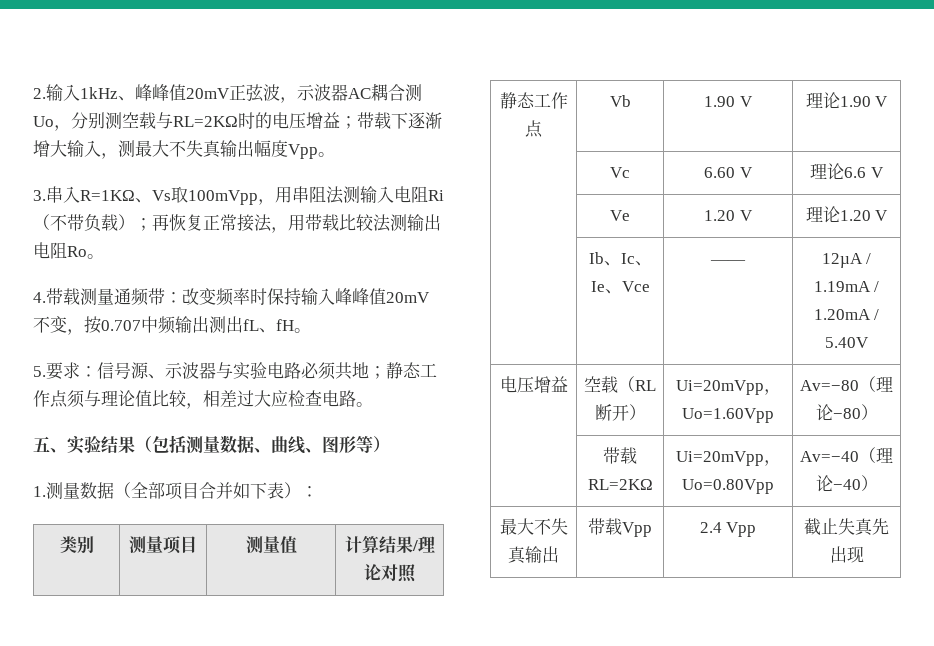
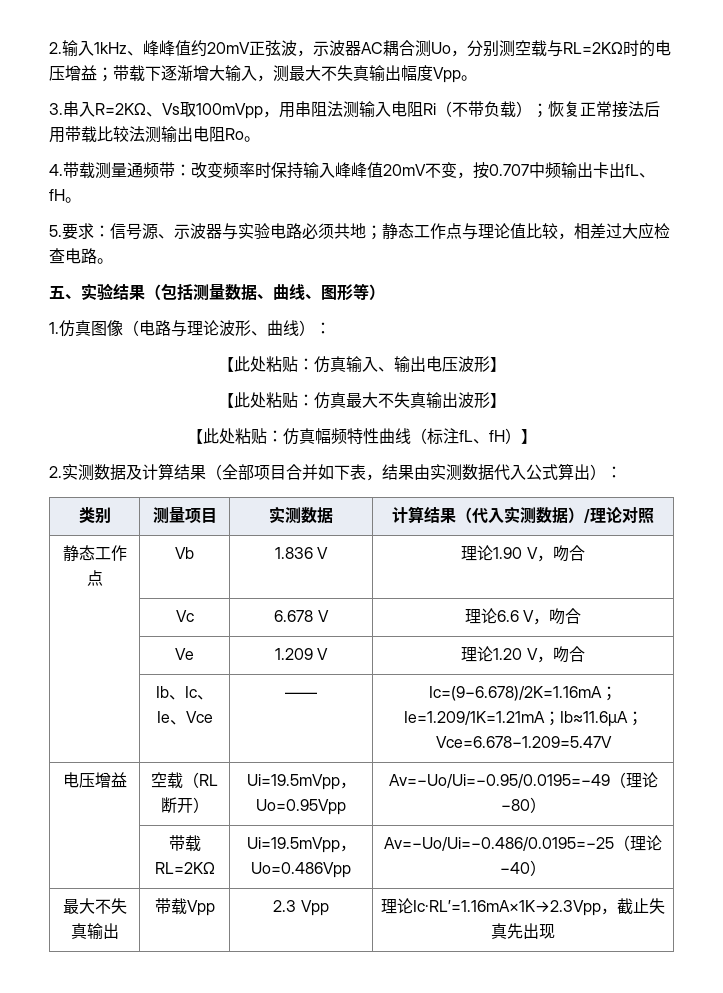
- 2.输入1kHz、峰峰值20mV正弦波，示波器AC耦合测Uo，分别测空载与RL=2KΩ时的电压增益；带载下逐渐增大输入，测最大不失真输出幅度Vpp。
+ 2.输入1kHz、峰峰值约20mV正弦波，示波器AC耦合测Uo，分别测空载与RL=2KΩ时的电压增益；带载下逐渐增大输入，测最大不失真输出幅度Vpp。
- 3.串入R=1KΩ、Vs取100mVpp，用串阻法测输入电阻Ri（不带负载）；再恢复正常接法，用带载比较法测输出电阻Ro。
+ 3.串入R=2KΩ、Vs取100mVpp，用串阻法测输入电阻Ri（不带负载）；恢复正常接法后用带载比较法测输出电阻Ro。
- 4.带载测量通频带：改变频率时保持输入峰峰值20mV不变，按0.707中频输出测出fL、fH。
+ 4.带载测量通频带：改变频率时保持输入峰峰值20mV不变，按0.707中频输出卡出fL、fH。
- 5.要求：信号源、示波器与实验电路必须共地；静态工作点须与理论值比较，相差过大应检查电路。
+ 5.要求：信号源、示波器与实验电路必须共地；静态工作点与理论值比较，相差过大应检查电路。
- 1.测量数据（全部项目合并如下表）：
+ 1.仿真图像（电路与理论波形、曲线）：
+ 【此处粘贴：仿真输入、输出电压波形】
+ 【此处粘贴：仿真最大不失真输出波形】
+ 【此处粘贴：仿真幅频特性曲线（标注fL、fH）】
+ 2.实测数据及计算结果（全部项目合并如下表，结果由实测数据代入公式算出）：
- 类别 | 测量项目 | 测量值 | 计算结果/理论对照
+ 类别 | 测量项目 | 实测数据 | 计算结果（代入实测数据）/理论对照
- 静态工作点 | Vb | 1.90 V | 理论1.90 V
+ 静态工作点 | Vb | 1.836 V | 理论1.90 V，吻合
- | Vc | 6.60 V | 理论6.6 V
+ | Vc | 6.678 V | 理论6.6 V，吻合
- | Ve | 1.20 V | 理论1.20 V
+ | Ve | 1.209 V | 理论1.20 V，吻合
- | Ib、Ic、Ie、Vce | —— | 12µA / 1.19mA / 1.20mA / 5.40V
+ | Ib、Ic、Ie、Vce | —— | Ic=(9−6.678)/2K=1.16mA；Ie=1.209/1K=1.21mA；Ib≈11.6µA；Vce=6.678−1.209=5.47V
- 电压增益 | 空载（RL断开） | Ui=20mVpp，Uo=1.60Vpp | Av=−80（理论−80）
+ 电压增益 | 空载（RL断开） | Ui=19.5mVpp，Uo=0.95Vpp | Av=−Uo/Ui=−0.95/0.0195=−49（理论−80）
- | 带载RL=2KΩ | Ui=20mVpp，Uo=0.80Vpp | Av=−40（理论−40）
+ | 带载RL=2KΩ | Ui=19.5mVpp，Uo=0.486Vpp | Av=−Uo/Ui=−0.486/0.0195=−25（理论−40）
- 最大不失真输出 | 带载Vpp | 2.4 Vpp | 截止失真先出现
+ 最大不失真输出 | 带载Vpp | 2.3 Vpp | 理论Ic·RL′=1.16mA×1K→2.3Vpp，截止失真先出现

